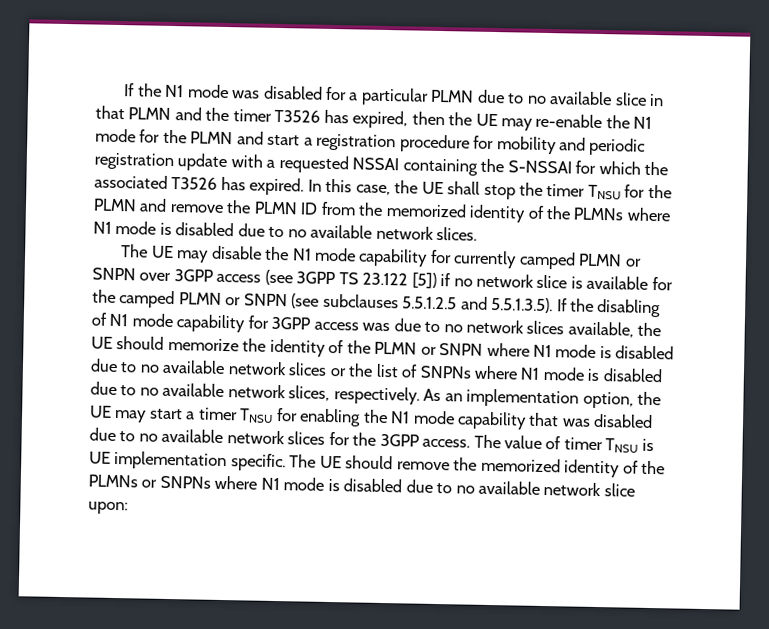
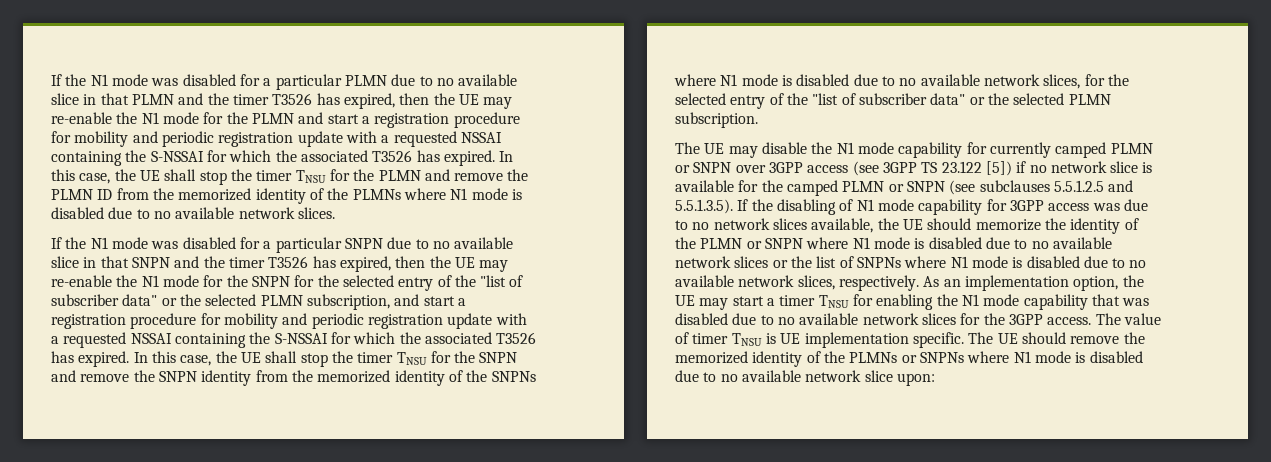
+ If the N1 mode was disabled for a particular SNPN due to no available slice in that SNPN and the timer T3526 has expired, then the UE may re-enable the N1 mode for the SNPN for the selected entry of the "list of subscriber data" or the selected PLMN subscription, and start a registration procedure for mobility and periodic registration update with a requested NSSAI containing the S-NSSAI for which the associated T3526 has expired. In this case, the UE shall stop the timer TNSU for the SNPN and remove the SNPN identity from the memorized identity of the SNPNs where N1 mode is disabled due to no available network slices, for the selected entry of the "list of subscriber data" or the selected PLMN subscription.

